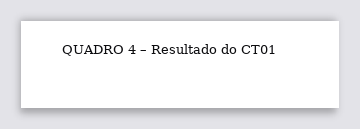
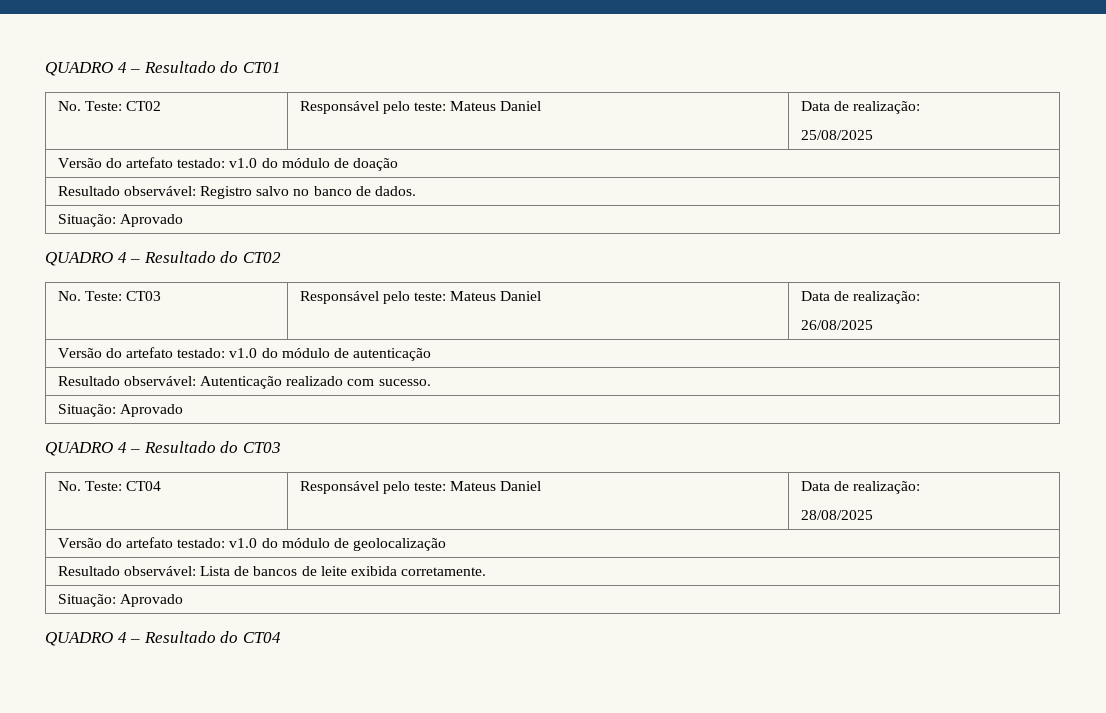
+ No. Teste: CT02 | Responsável pelo teste: Mateus Daniel | Data de realização:
+ 25/08/2025
+ Versão do artefato testado: v1.0 do módulo de doação
+ Resultado observável: Registro salvo no banco de dados.
+ Situação: Aprovado
+ QUADRO 4 – Resultado do CT02
+ No. Teste: CT03 | Responsável pelo teste: Mateus Daniel | Data de realização:
+ 26/08/2025
+ Versão do artefato testado: v1.0 do módulo de autenticação
+ Resultado observável: Autenticação realizado com sucesso.
+ Situação: Aprovado
+ QUADRO 4 – Resultado do CT03
+ No. Teste: CT04 | Responsável pelo teste: Mateus Daniel | Data de realização:
+ 28/08/2025
+ Versão do artefato testado: v1.0 do módulo de geolocalização
+ Resultado observável: Lista de bancos de leite exibida corretamente.
+ Situação: Aprovado
+ QUADRO 4 – Resultado do CT04

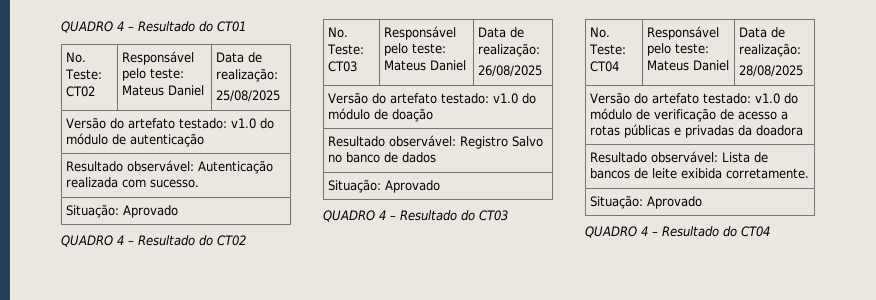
- Versão do artefato testado: v1.0 do módulo de doação
- Resultado observável: Registro salvo no banco de dados.
+ Versão do artefato testado: v1.0 do módulo de autenticação
+ Resultado observável: Autenticação realizada com sucesso.
- Versão do artefato testado: v1.0 do módulo de autenticação
- Resultado observável: Autenticação realizado com sucesso.
+ Versão do artefato testado: v1.0 do módulo de doação
+ Resultado observável: Registro Salvo no banco de dados
- Versão do artefato testado: v1.0 do módulo de geolocalização
+ Versão do artefato testado: v1.0 do módulo de verificação de acesso a rotas públicas e privadas da doadora

